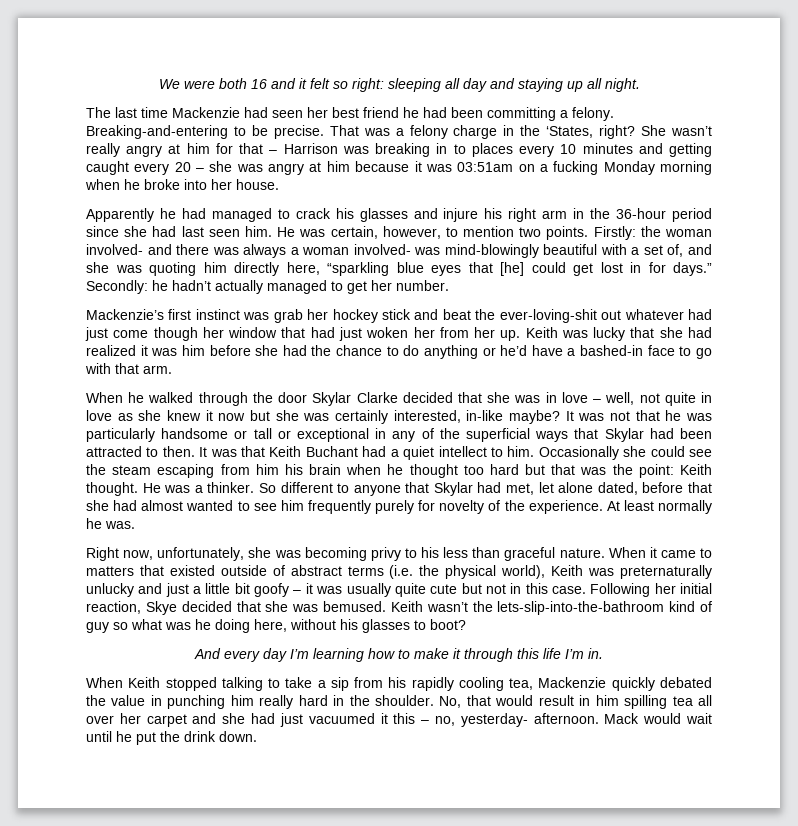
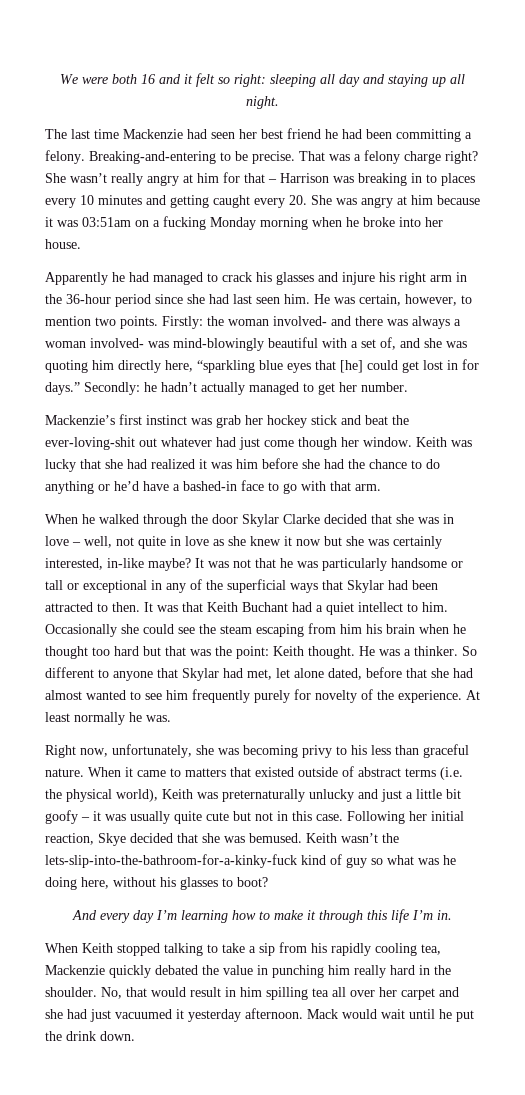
- That was a felony charge in the ‘States, right?
+ That was a felony charge right?
- She wasn’t really angry at him for that – Harrison was breaking in to places every 10 minutes and getting caught every 20 – she was angry at him because it was 03:51am on a fucking Monday morning when he broke into her house.
+ She wasn’t really angry at him for that – Harrison was breaking in to places every 10 minutes and getting caught every 20. She was angry at him because it was 03:51am on a fucking Monday morning when he broke into her house.
- Mackenzie’s first instinct was grab her hockey stick and beat the ever-loving-shit out whatever had just come though her window that had just woken her from her up.
+ Mackenzie’s first instinct was grab her hockey stick and beat the ever-loving-shit out whatever had just come though her window.
- Keith wasn’t the lets-slip-into-the-bathroom kind of guy so what was he doing here, without his glasses to boot?
+ Keith wasn’t the lets-slip-into-the-bathroom-for-a-kinky-fuck kind of guy so what was he doing here, without his glasses to boot?
- No, that would result in him spilling tea all over her carpet and she had just vacuumed it this – no, yesterday- afternoon.
+ No, that would result in him spilling tea all over her carpet and she had just vacuumed it yesterday afternoon.

